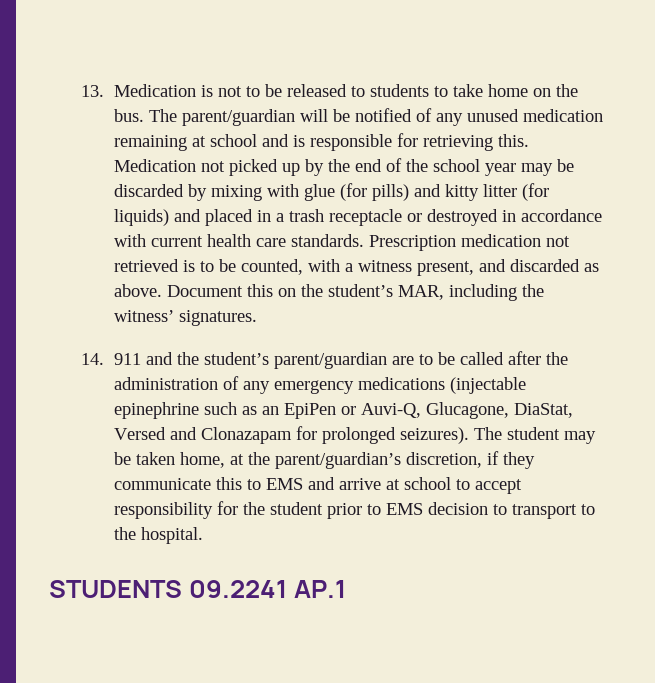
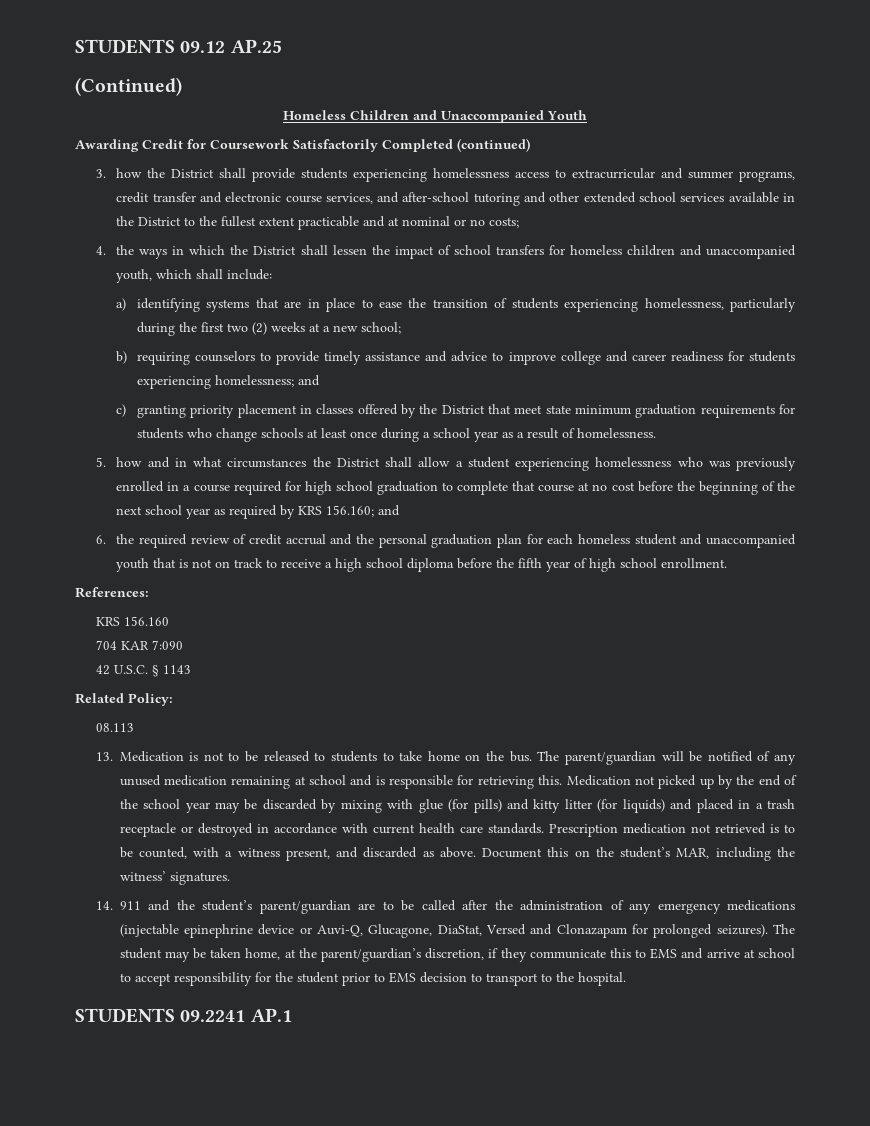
+ STUDENTS 09.12 AP.25
+ (Continued)
+ Homeless Children and Unaccompanied Youth
+ Awarding Credit for Coursework Satisfactorily Completed (continued)
+ 3. how the District shall provide students experiencing homelessness access to extracurricular and summer programs, credit transfer and electronic course services, and after-school tutoring and other extended school services available in the District to the fullest extent practicable and at nominal or no costs;
+ 4. the ways in which the District shall lessen the impact of school transfers for homeless children and unaccompanied youth, which shall include:
+ a) identifying systems that are in place to ease the transition of students experiencing homelessness, particularly during the first two (2) weeks at a new school;
+ b) requiring counselors to provide timely assistance and advice to improve college and career readiness for students experiencing homelessness; and
+ c) granting priority placement in classes offered by the District that meet state minimum graduation requirements for students who change schools at least once during a school year as a result of homelessness.
+ 5. how and in what circumstances the District shall allow a student experiencing homelessness who was previously enrolled in a course required for high school graduation to complete that course at no cost before the beginning of the next school year as required by KRS 156.160; and
+ 6. the required review of credit accrual and the personal graduation plan for each homeless student and unaccompanied youth that is not on track to receive a high school diploma before the fifth year of high school enrollment.
+ References:
+ KRS 156.160
+ 704 KAR 7:090
+ 42 U.S.C. § 1143
+ Related Policy:
+ 08.113
- 14. 911 and the student’s parent/guardian are to be called after the administration of any emergency medications (injectable epinephrine such as an EpiPen or Auvi-Q, Glucagone, DiaStat, Versed and Clonazapam for prolonged seizures).
+ 14. 911 and the student’s parent/guardian are to be called after the administration of any emergency medications (injectable epinephrine device or Auvi-Q, Glucagone, DiaStat, Versed and Clonazapam for prolonged seizures).

